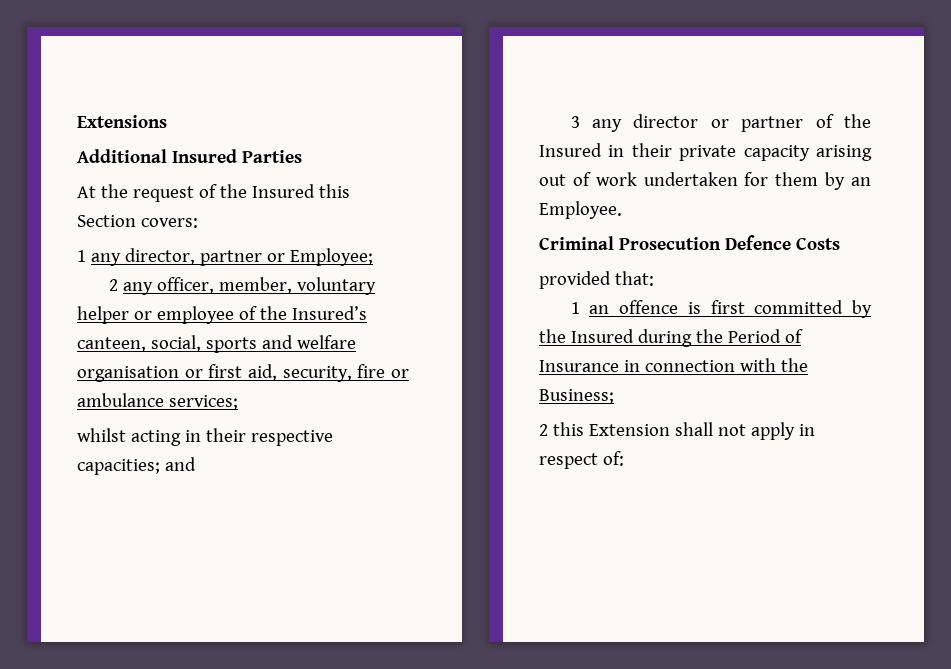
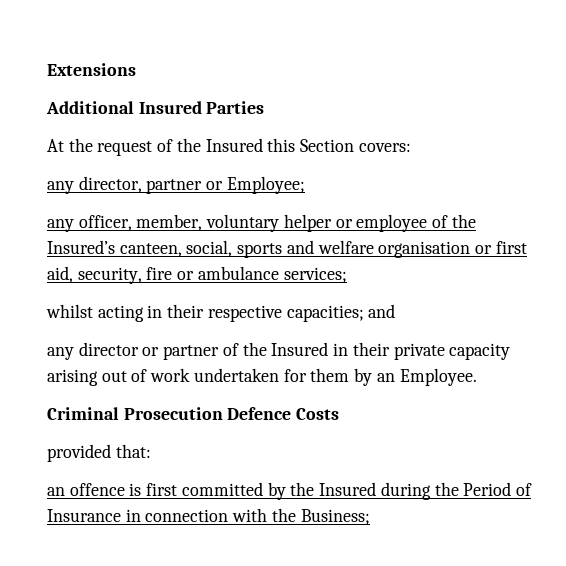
- 1 any director, partner or Employee;
+ any director, partner or Employee;
- 2 any officer, member, voluntary helper or employee of the Insured’s canteen, social, sports and welfare organisation or first aid, security, fire or ambulance services;
+ any officer, member, voluntary helper or employee of the Insured’s canteen, social, sports and welfare organisation or first aid, security, fire or ambulance services;
- 3 any director or partner of the Insured in their private capacity arising out of work undertaken for them by an Employee.
+ any director or partner of the Insured in their private capacity arising out of work undertaken for them by an Employee.
- 1 an offence is first committed by the Insured during the Period of Insurance in connection with the Business;
+ an offence is first committed by the Insured during the Period of Insurance in connection with the Business;
- 2 this Extension shall not apply in respect of:

